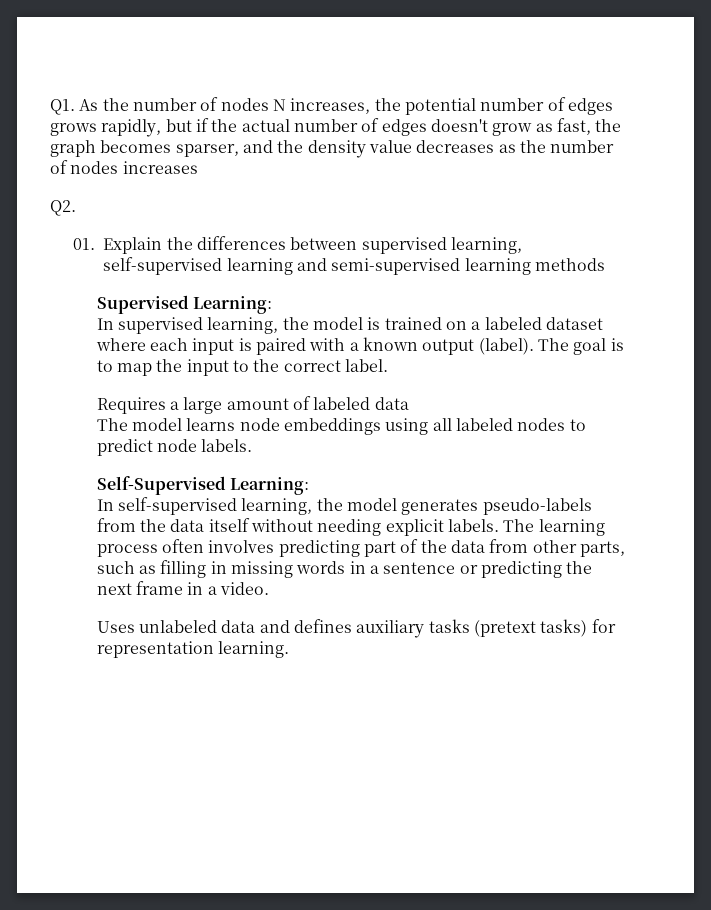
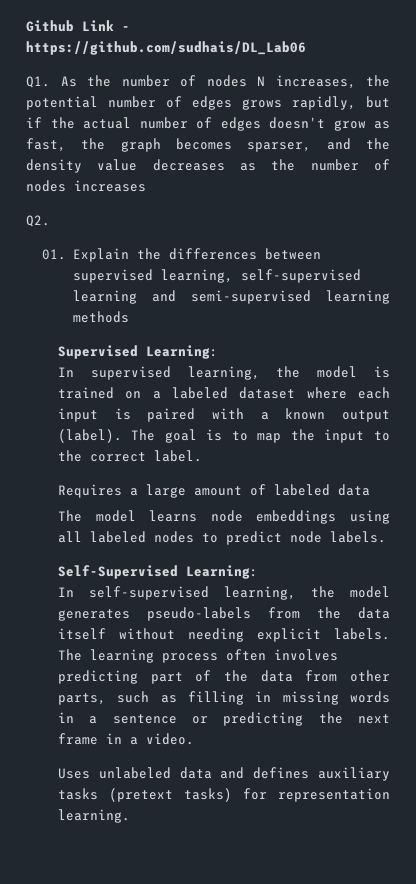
+ Github Link - https://github.com/sudhais/DL_Lab06

